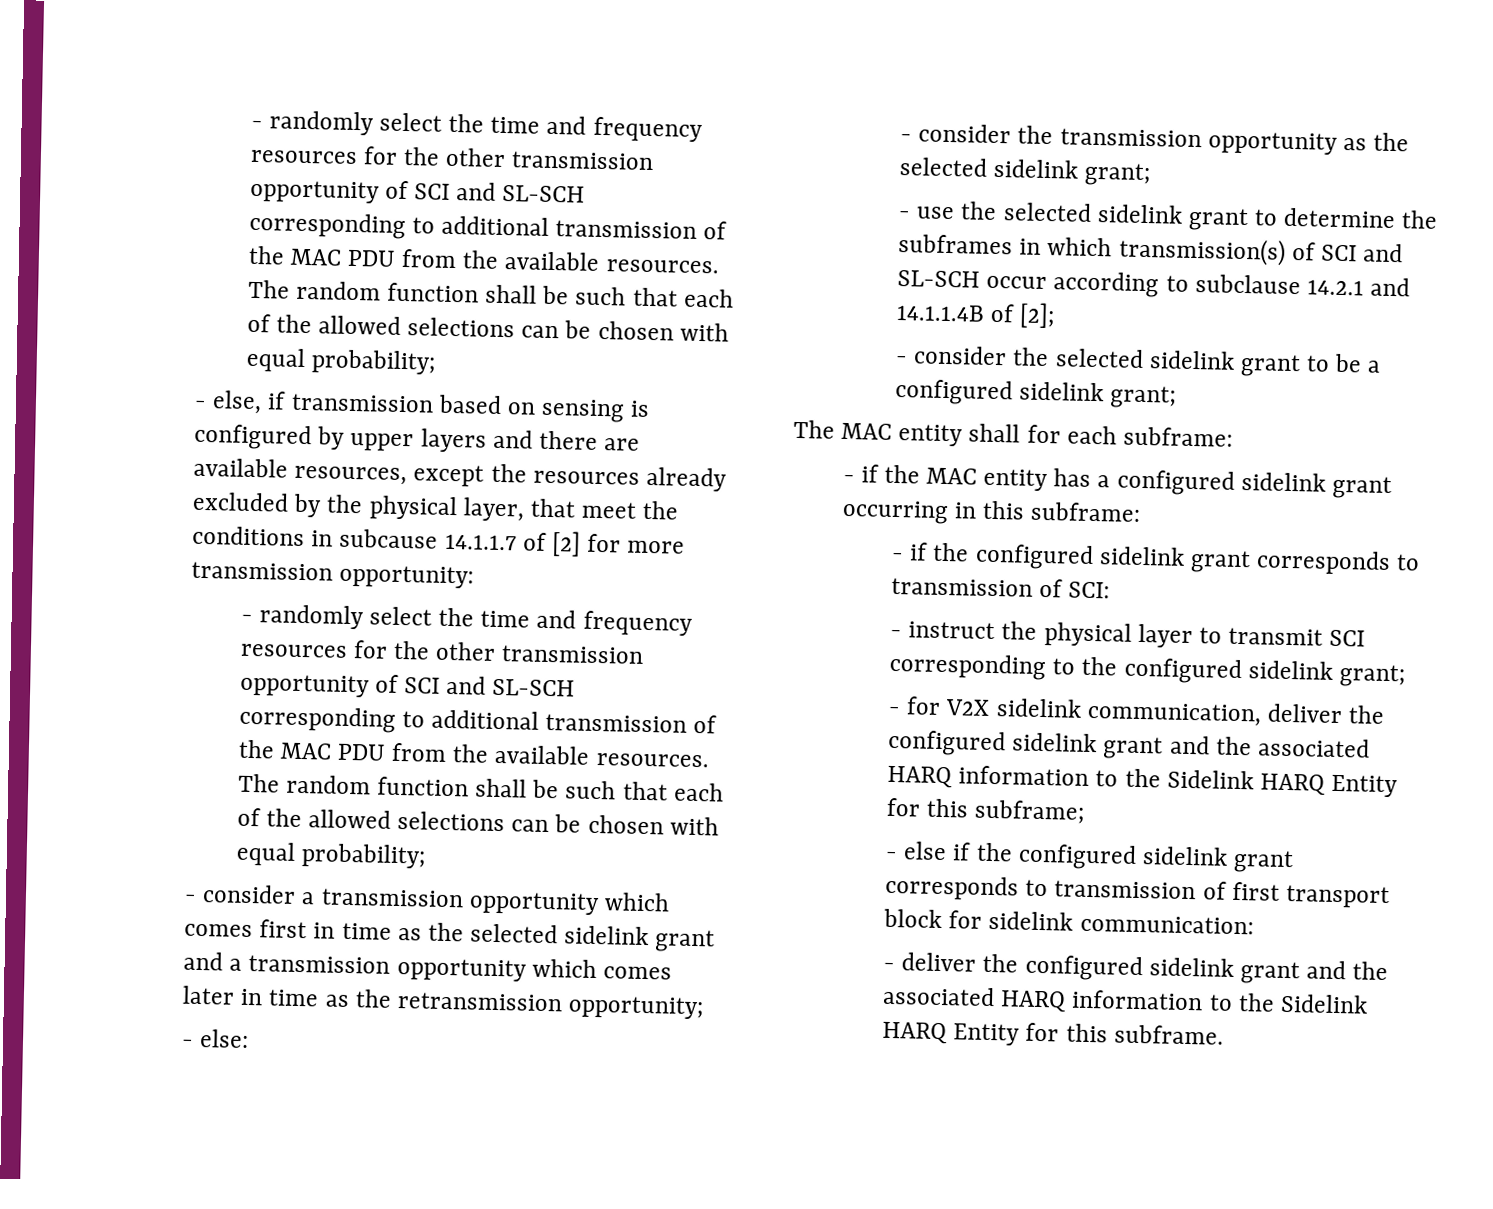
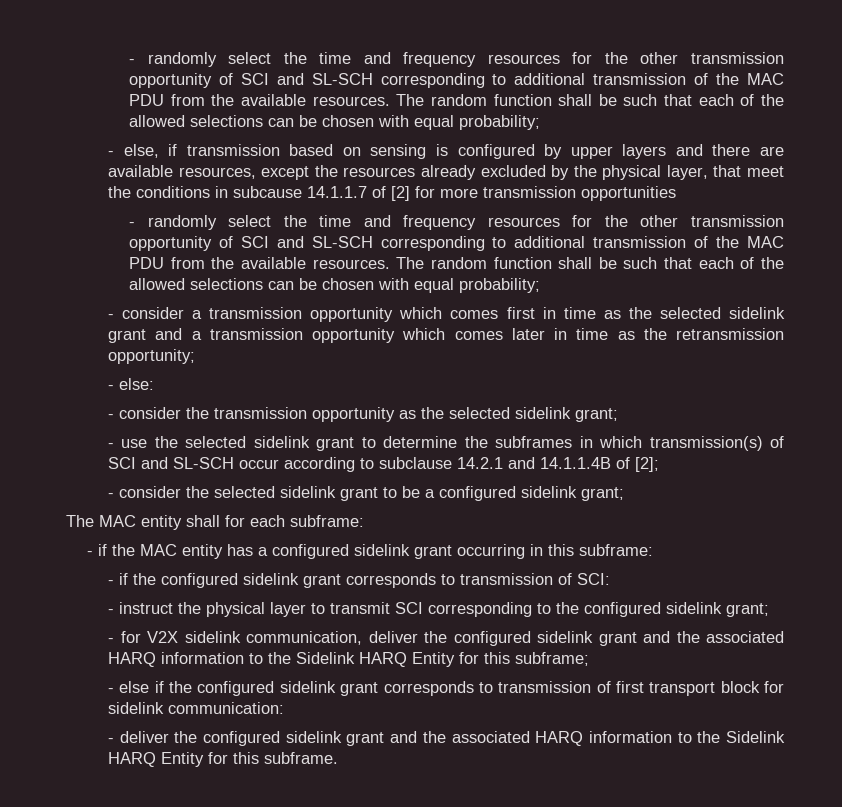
- - else, if transmission based on sensing is configured by upper layers and there are available resources, except the resources already excluded by the physical layer, that meet the conditions in subcause 14.1.1.7 of [2] for more transmission opportunity:
+ - else, if transmission based on sensing is configured by upper layers and there are available resources, except the resources already excluded by the physical layer, that meet the conditions in subcause 14.1.1.7 of [2] for more transmission opportunities

